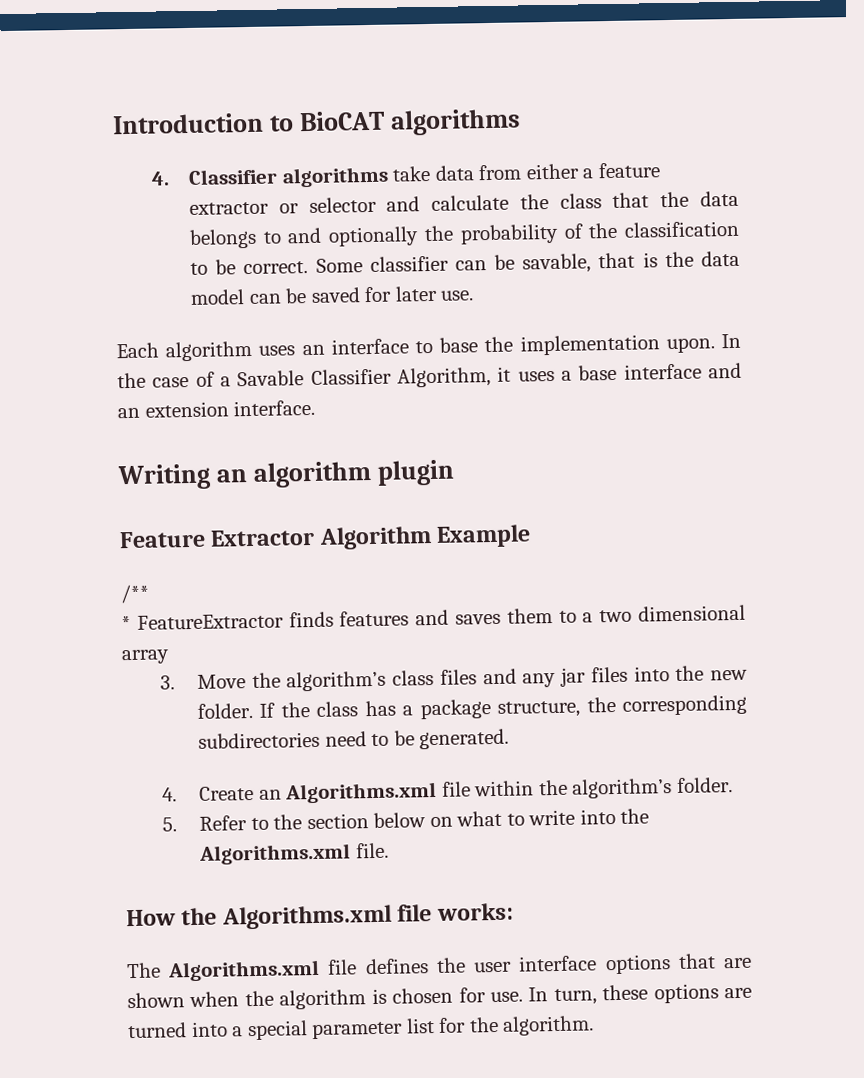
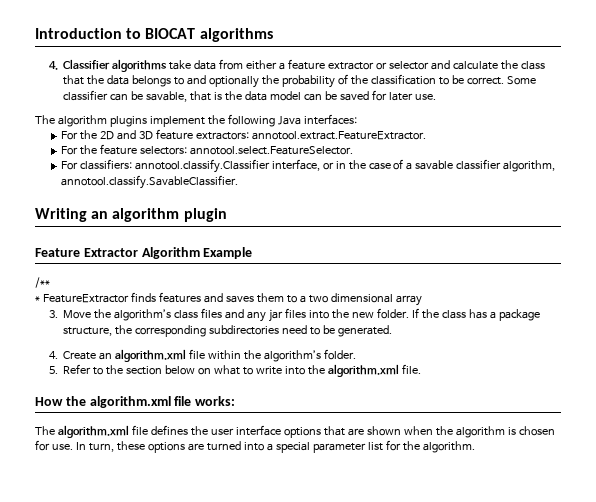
- Introduction to BioCAT algorithms
+ Introduction to BIOCAT algorithms
- Each algorithm uses an interface to base the implementation upon. In the case of a Savable Classifier Algorithm, it uses a base interface and an extension interface.
+ The algorithm plugins implement the following Java interfaces:
+ For the 2D and 3D feature extractors: annotool.extract.FeatureExtractor.
+ For the feature selectors: annotool.select.FeatureSelector.
+ For classifiers: annotool.classify.Classifier interface, or in the case of a savable classifier algorithm, annotool.classify.SavableClassifier.
- 4. Create an Algorithms.xml file within the algorithm’s folder.
+ 4. Create an algorithm.xml file within the algorithm’s folder.
- 5. Refer to the section below on what to write into the Algorithms.xml file.
+ 5. Refer to the section below on what to write into the algorithm.xml file.
- How the Algorithms.xml file works:
+ How the algorithm.xml file works:
- The Algorithms.xml file defines the user interface options that are shown when the algorithm is chosen for use.
+ The algorithm.xml file defines the user interface options that are shown when the algorithm is chosen for use.

